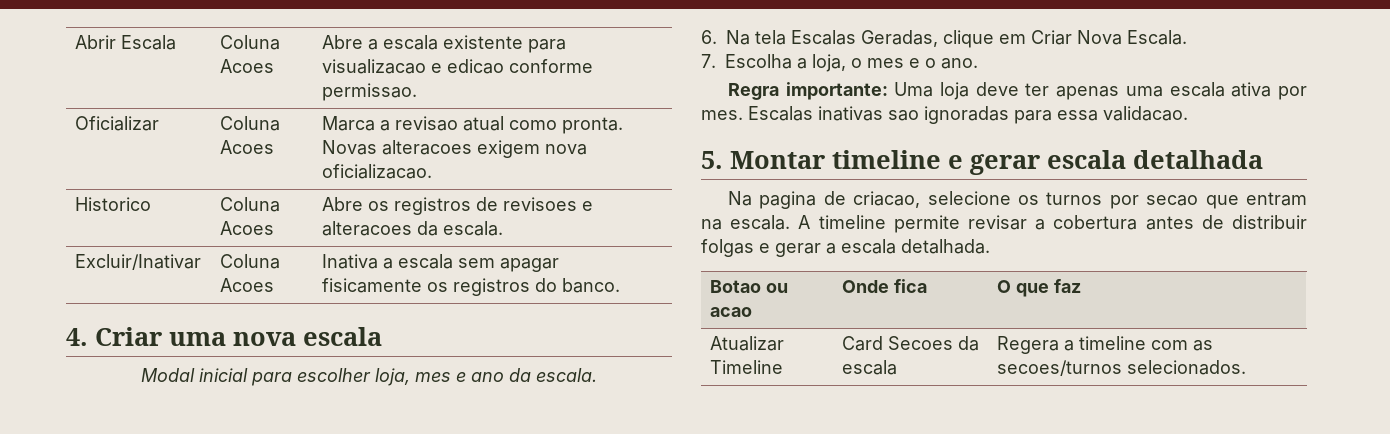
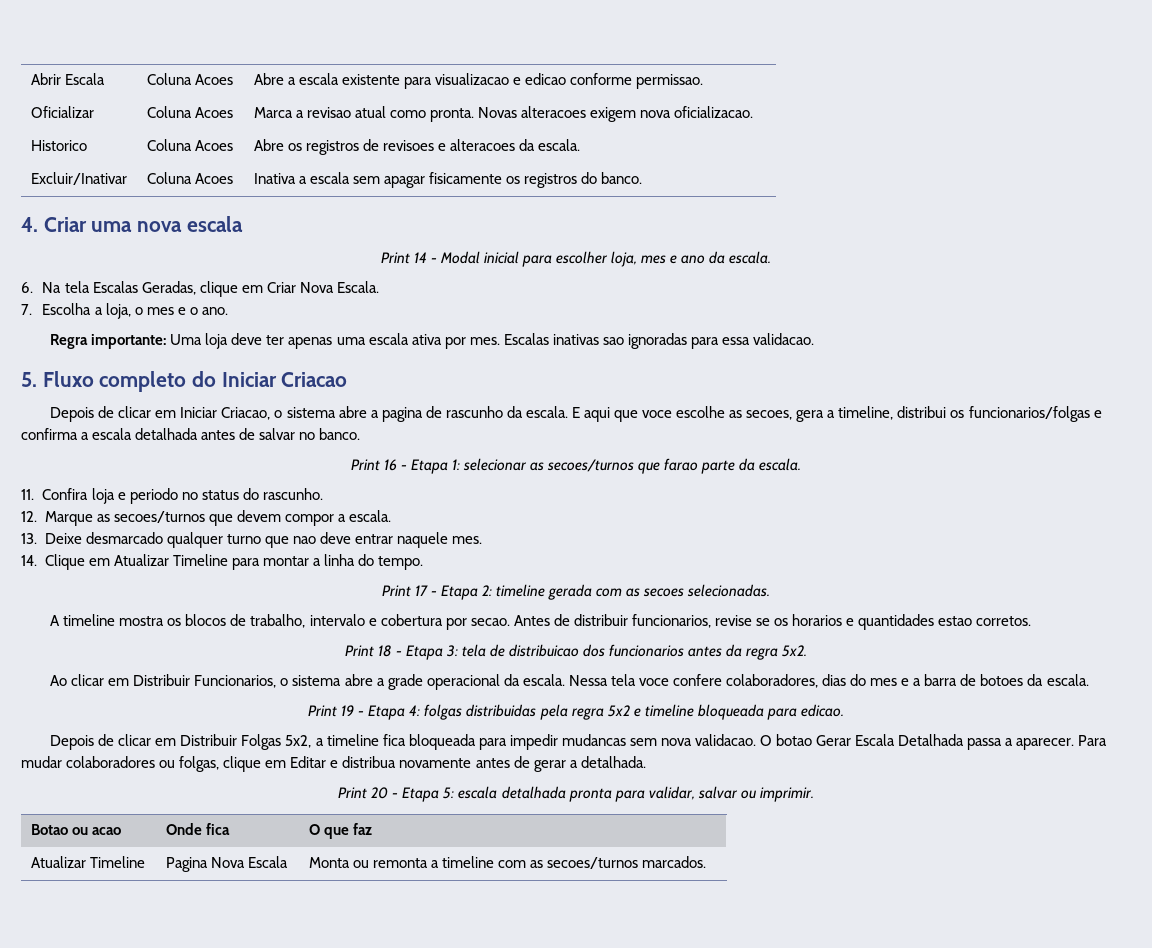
- Modal inicial para escolher loja, mes e ano da escala.
+ Print 14 - Modal inicial para escolher loja, mes e ano da escala.
- 5. Montar timeline e gerar escala detalhada
- Na pagina de criacao, selecione os turnos por secao que entram na escala. A timeline permite revisar a cobertura antes de distribuir folgas e gerar a escala detalhada.
+ 5. Fluxo completo do Iniciar Criacao
+ Depois de clicar em Iniciar Criacao, o sistema abre a pagina de rascunho da escala. E aqui que voce escolhe as secoes, gera a timeline, distribui os funcionarios/folgas e confirma a escala detalhada antes de salvar no banco.
+ Print 16 - Etapa 1: selecionar as secoes/turnos que farao parte da escala.
+ 11. Confira loja e periodo no status do rascunho.
+ 12. Marque as secoes/turnos que devem compor a escala.
+ 13. Deixe desmarcado qualquer turno que nao deve entrar naquele mes.
+ 14. Clique em Atualizar Timeline para montar a linha do tempo.
+ Print 17 - Etapa 2: timeline gerada com as secoes selecionadas.
+ A timeline mostra os blocos de trabalho, intervalo e cobertura por secao. Antes de distribuir funcionarios, revise se os horarios e quantidades estao corretos.
+ Print 18 - Etapa 3: tela de distribuicao dos funcionarios antes da regra 5x2.
+ Ao clicar em Distribuir Funcionarios, o sistema abre a grade operacional da escala. Nessa tela voce confere colaboradores, dias do mes e a barra de botoes da escala.
+ Print 19 - Etapa 4: folgas distribuidas pela regra 5x2 e timeline bloqueada para edicao.
+ Depois de clicar em Distribuir Folgas 5x2, a timeline fica bloqueada para impedir mudancas sem nova validacao. O botao Gerar Escala Detalhada passa a aparecer. Para mudar colaboradores ou folgas, clique em Editar e distribua novamente antes de gerar a detalhada.
+ Print 20 - Etapa 5: escala detalhada pronta para validar, salvar ou imprimir.
- Atualizar Timeline | Card Secoes da escala | Regera a timeline com as secoes/turnos selecionados.
+ Atualizar Timeline | Pagina Nova Escala | Monta ou remonta a timeline com as secoes/turnos marcados.

